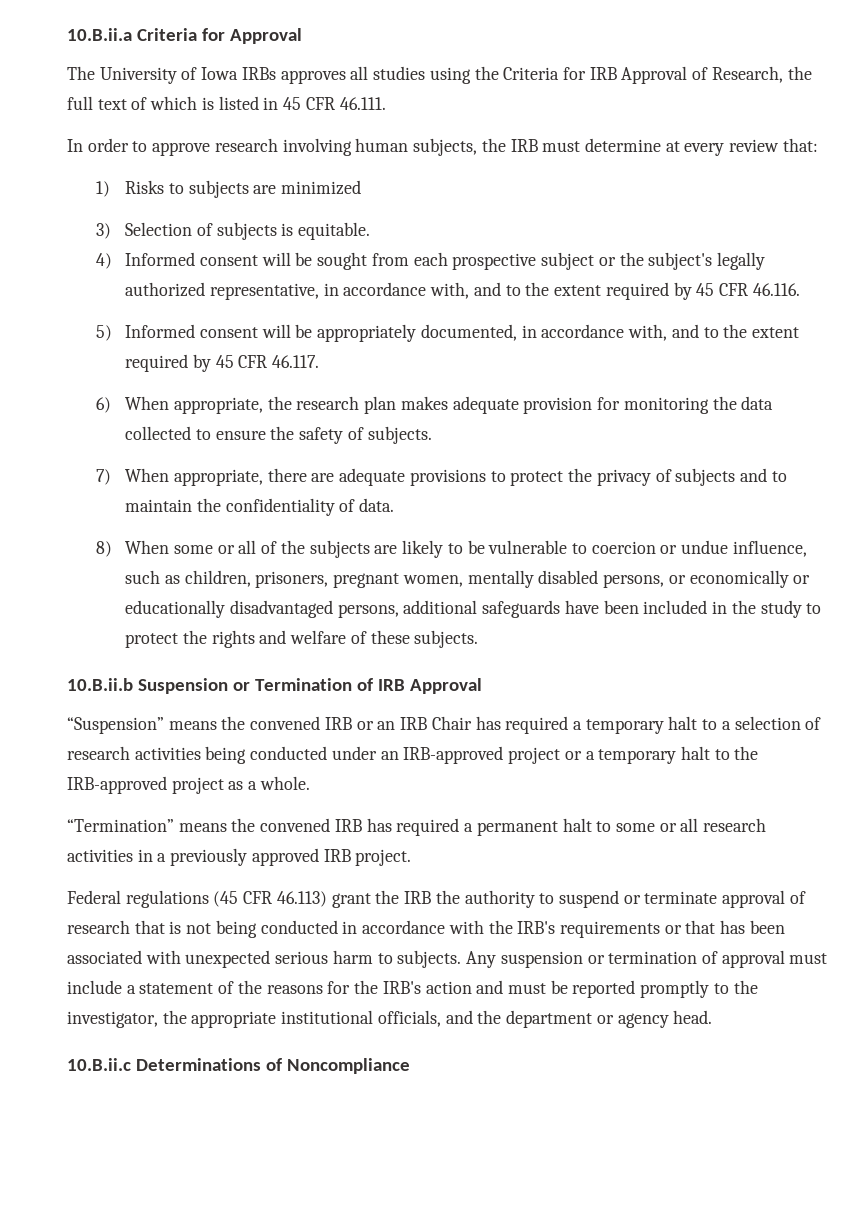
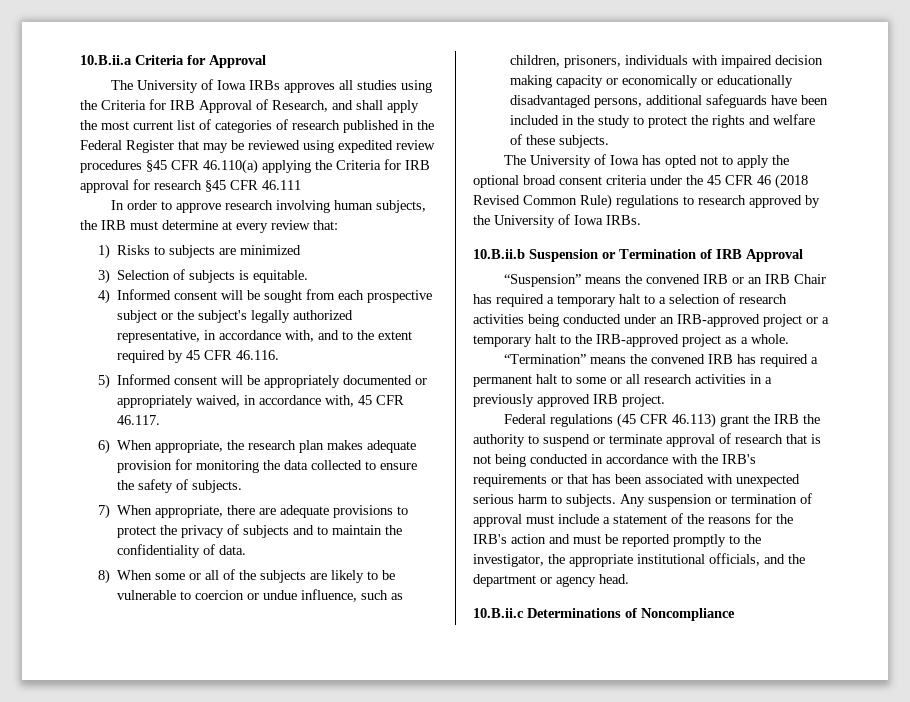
- The University of Iowa IRBs approves all studies using the Criteria for IRB Approval of Research, the full text of which is listed in 45 CFR 46.111.
+ The University of Iowa IRBs approves all studies using the Criteria for IRB Approval of Research, and shall apply the most current list of categories of research published in the Federal Register that may be reviewed using expedited review procedures §45 CFR 46.110(a) applying the Criteria for IRB approval for research §45 CFR 46.111
- 5) Informed consent will be appropriately documented, in accordance with, and to the extent required by 45 CFR 46.117.
+ 5) Informed consent will be appropriately documented or appropriately waived, in accordance with, 45 CFR 46.117.
- 8) When some or all of the subjects are likely to be vulnerable to coercion or undue influence, such as children, prisoners, pregnant women, mentally disabled persons, or economically or educationally disadvantaged persons, additional safeguards have been included in the study to protect the rights and welfare of these subjects.
+ 8) When some or all of the subjects are likely to be vulnerable to coercion or undue influence, such as children, prisoners, individuals with impaired decision making capacity or economically or educationally disadvantaged persons, additional safeguards have been included in the study to protect the rights and welfare of these subjects.
+ The University of Iowa has opted not to apply the optional broad consent criteria under the 45 CFR 46 (2018 Revised Common Rule) regulations to research approved by the University of Iowa IRBs.

